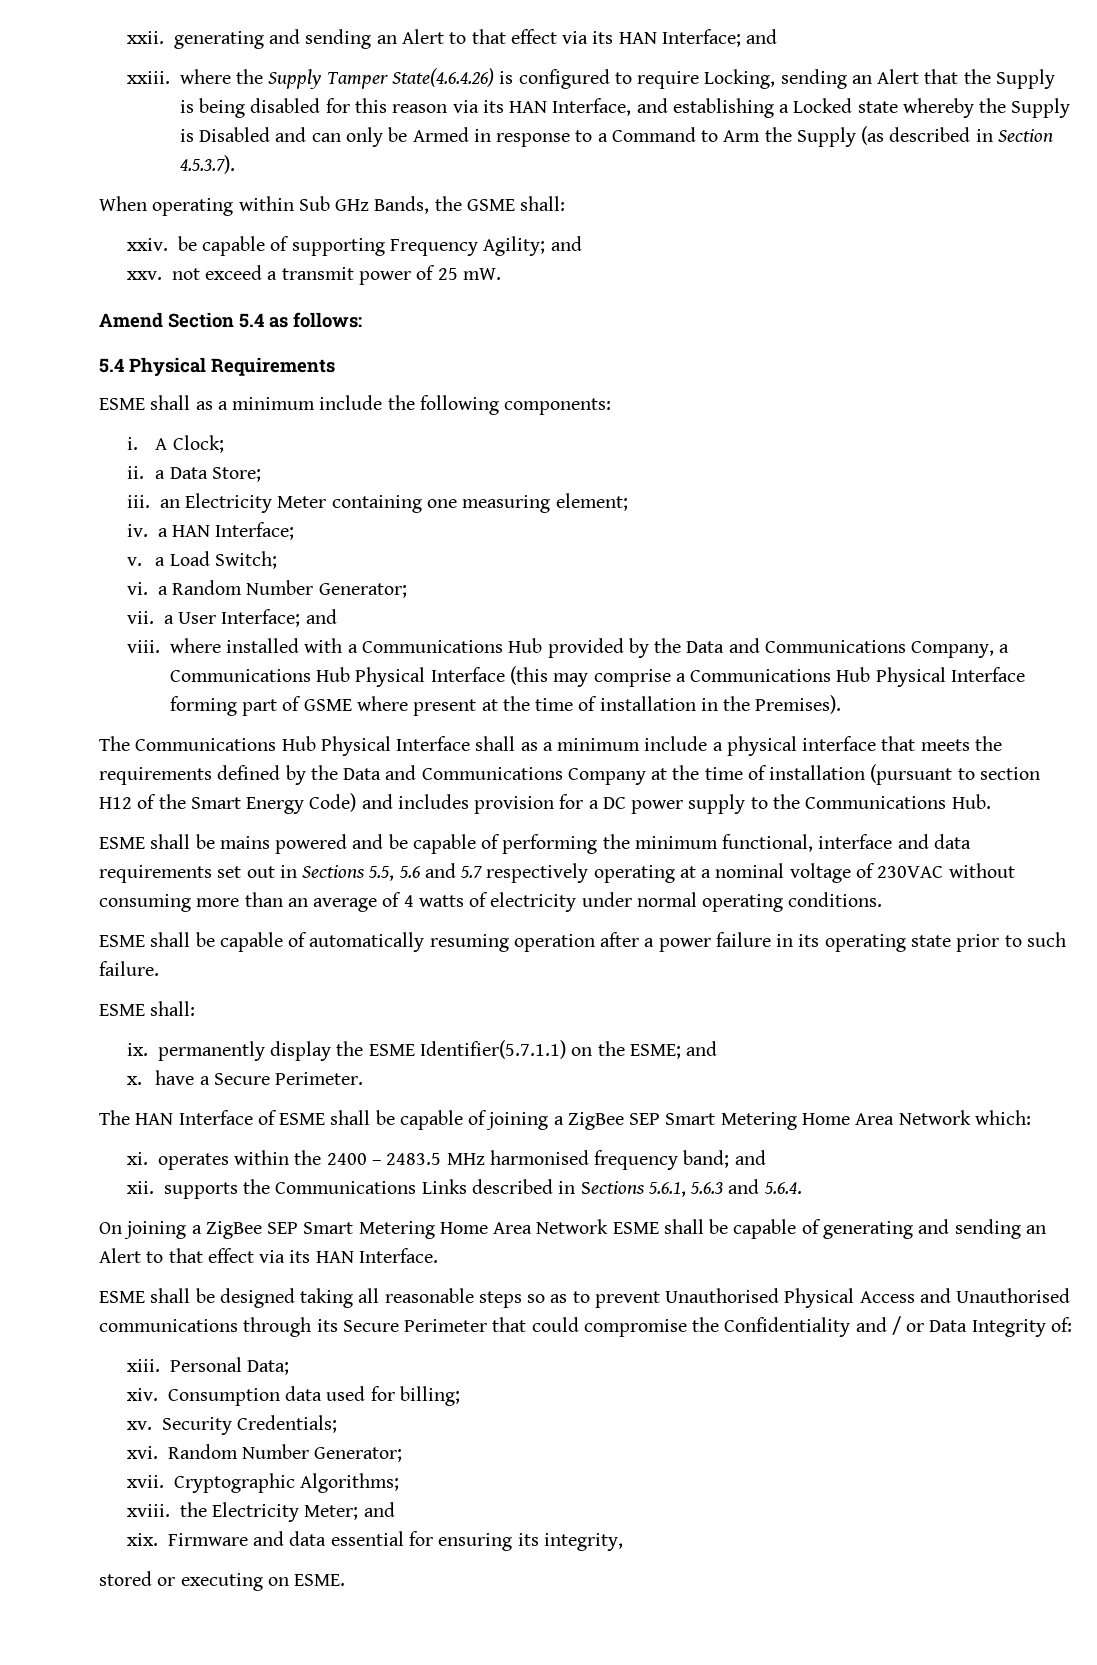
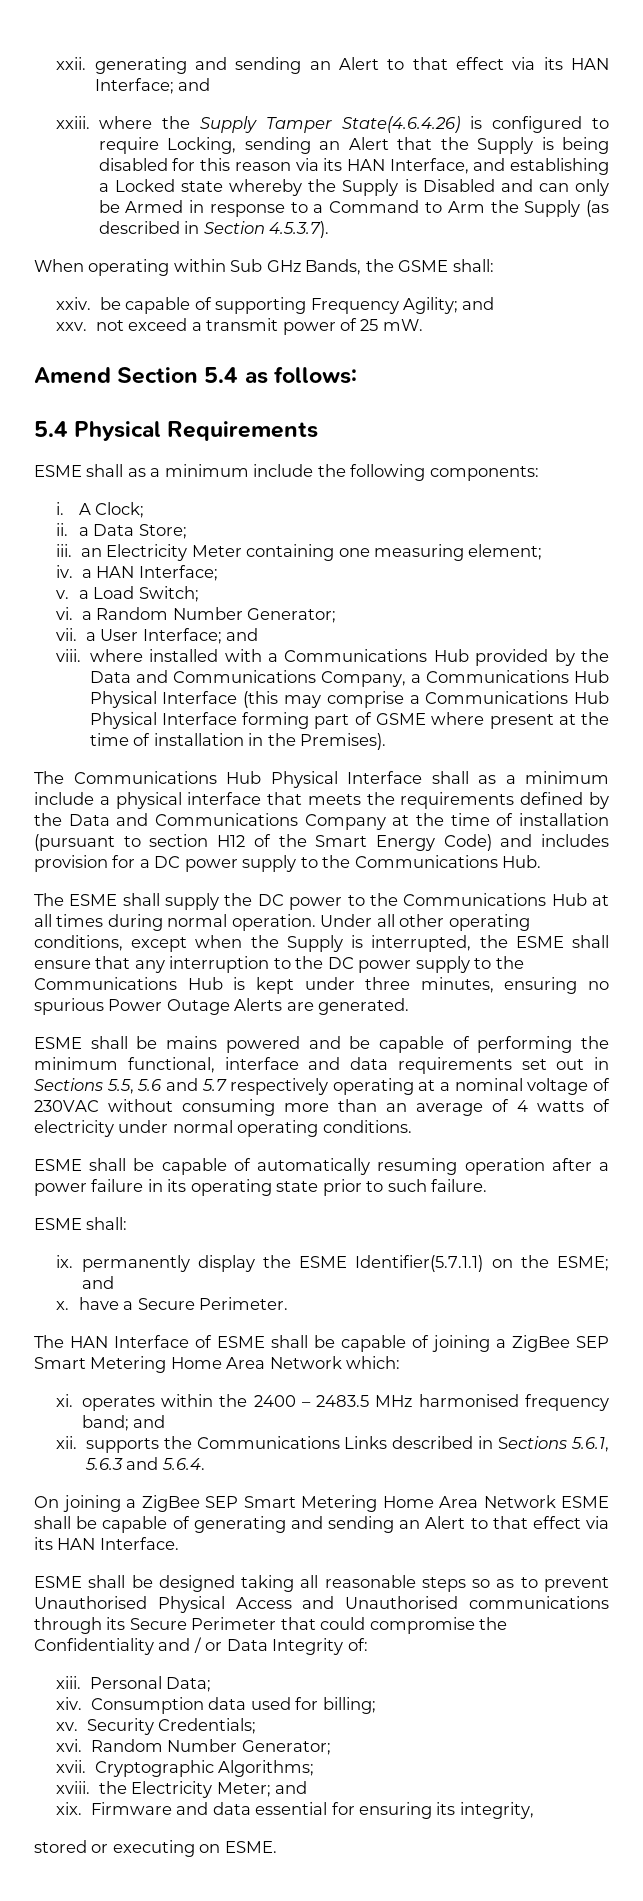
+ The ESME shall supply the DC power to the Communications Hub at all times during normal operation. Under all other operating conditions, except when the Supply is interrupted, the ESME shall ensure that any interruption to the DC power supply to the Communications Hub is kept under three minutes, ensuring no spurious Power Outage Alerts are generated.

